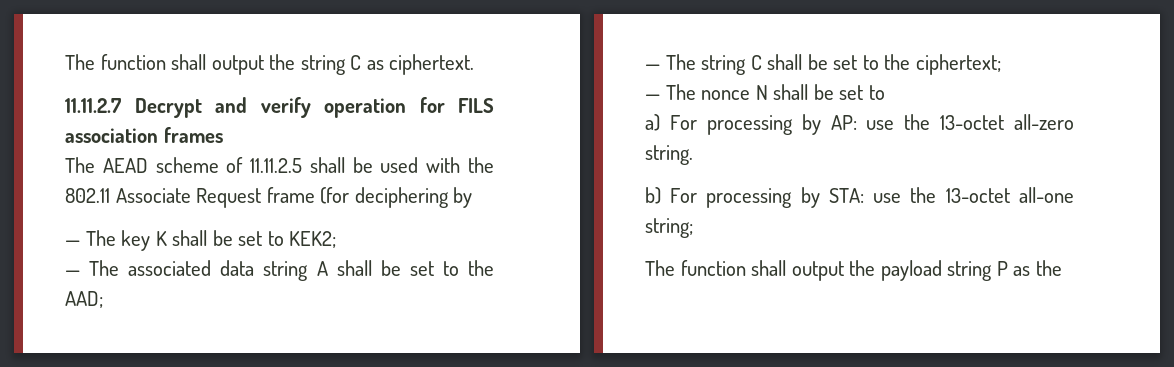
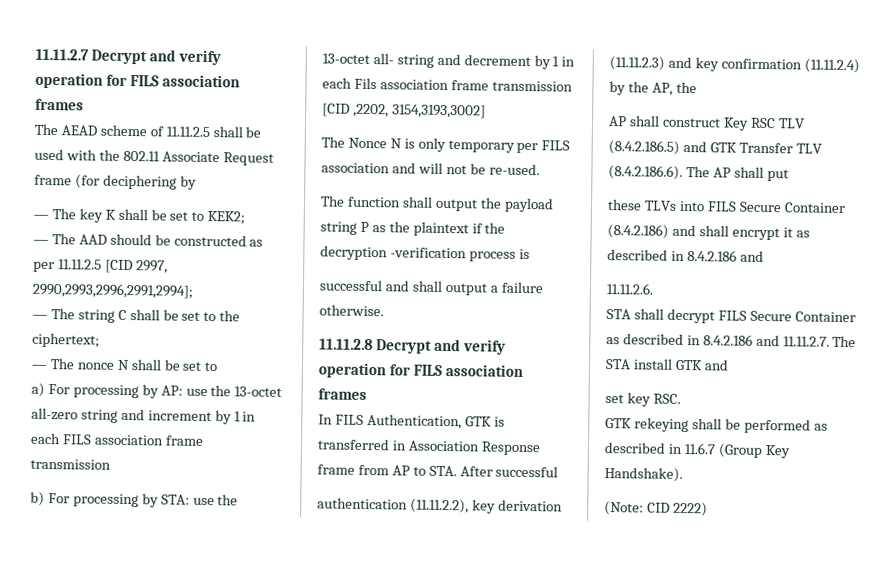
- The function shall output the string C as ciphertext.
- — The associated data string A shall be set to the AAD;
+ — The AAD should be constructed as per 11.11.2.5 [CID 2997, 2990,2993,2996,2991,2994];
- a) For processing by AP: use the 13-octet all-zero string.
+ a) For processing by AP: use the 13-octet all-zero string and increment by 1 in each FILS association frame transmission
- b) For processing by STA: use the 13-octet all-one string;
+ b) For processing by STA: use the 13-octet all- string and decrement by 1 in each Fils association frame transmission [CID ,2202, 3154,3193,3002]
+ The Nonce N is only temporary per FILS association and will not be re-used.
- The function shall output the payload string P as the
+ The function shall output the payload string P as the plaintext if the decryption -verification process is
+ successful and shall output a failure otherwise.
+ 11.11.2.8 Decrypt and verify operation for FILS association frames
+ In FILS Authentication, GTK is transferred in Association Response frame from AP to STA. After successful
+ authentication (11.11.2.2), key derivation (11.11.2.3) and key confirmation (11.11.2.4) by the AP, the
+ AP shall construct Key RSC TLV (8.4.2.186.5) and GTK Transfer TLV (8.4.2.186.6). The AP shall put
+ these TLVs into FILS Secure Container (8.4.2.186) and shall encrypt it as described in 8.4.2.186 and
+ 11.11.2.6.
+ STA shall decrypt FILS Secure Container as described in 8.4.2.186 and 11.11.2.7. The STA install GTK and
+ set key RSC.
+ GTK rekeying shall be performed as described in 11.6.7 (Group Key Handshake).
+ (Note: CID 2222)

